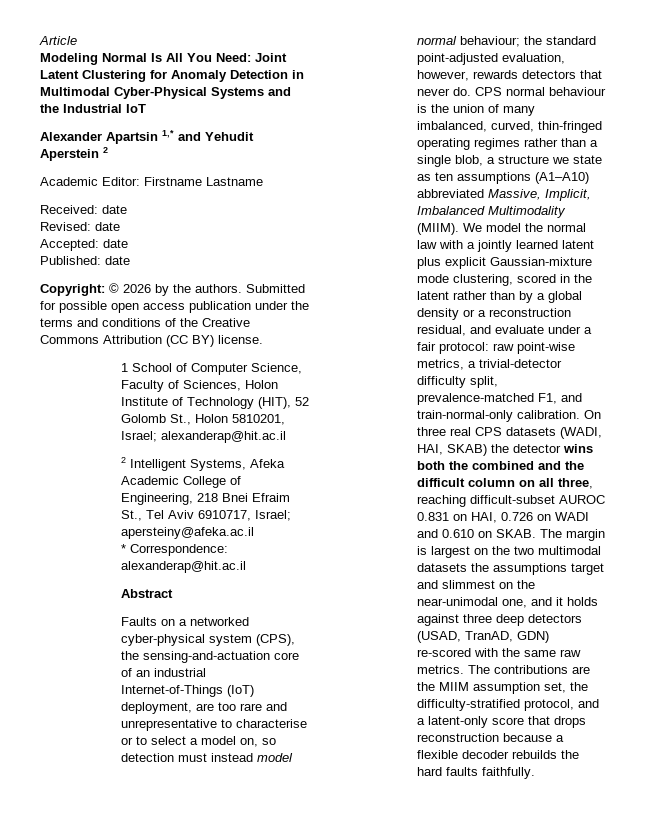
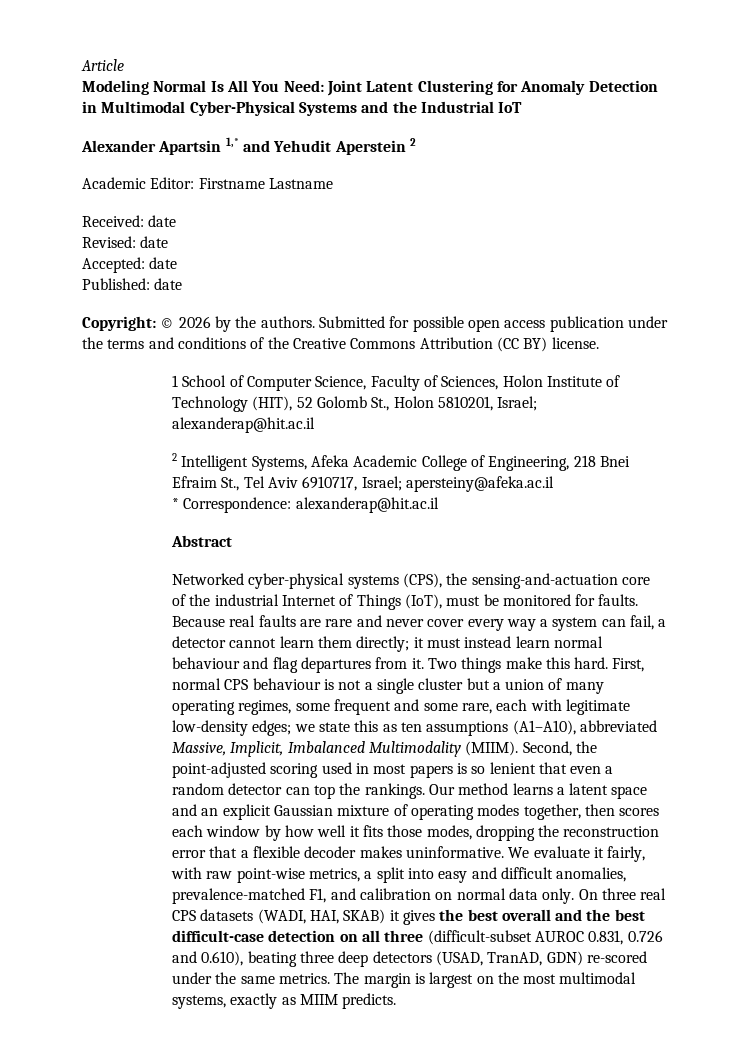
- Faults on a networked cyber-physical system (CPS), the sensing-and-actuation core of an industrial Internet-of-Things (IoT) deployment, are too rare and unrepresentative to characterise or to select a model on, so detection must instead model normal behaviour; the standard point-adjusted evaluation, however, rewards detectors that never do. CPS normal behaviour is the union of many imbalanced, curved, thin-fringed operating regimes rather than a single blob, a structure we state as ten assumptions (A1–A10) abbreviated Massive, Implicit, Imbalanced Multimodality (MIIM).
+ Networked cyber-physical systems (CPS), the sensing-and-actuation core of the industrial Internet of Things (IoT), must be monitored for faults. Because real faults are rare and never cover every way a system can fail, a detector cannot learn them directly; it must instead learn normal behaviour and flag departures from it. Two things make this hard. First, normal CPS behaviour is not a single cluster but a union of many operating regimes, some frequent and some rare, each with legitimate low-density edges; we state this as ten assumptions (A1–A10), abbreviated Massive, Implicit, Imbalanced Multimodality (MIIM).
- We model the normal law with a jointly learned latent plus explicit Gaussian-mixture mode clustering, scored in the latent rather than by a global density or a reconstruction residual, and evaluate under a fair protocol: raw point-wise metrics, a trivial-detector difficulty split, prevalence-matched F1, and train-normal-only calibration.
+ Second, the point-adjusted scoring used in most papers is so lenient that even a random detector can top the rankings. Our method learns a latent space and an explicit Gaussian mixture of operating modes together, then scores each window by how well it fits those modes, dropping the reconstruction error that a flexible decoder makes uninformative. We evaluate it fairly, with raw point-wise metrics, a split into easy and difficult anomalies, prevalence-matched F1, and calibration on normal data only.
- On three real CPS datasets (WADI, HAI, SKAB) the detector wins both the combined and the difficult column on all three, reaching difficult-subset AUROC 0.831 on HAI, 0.726 on WADI and 0.610 on SKAB. The margin is largest on the two multimodal datasets the assumptions target and slimmest on the near-unimodal one, and it holds against three deep detectors (USAD, TranAD, GDN) re-scored with the same raw metrics.
+ On three real CPS datasets (WADI, HAI, SKAB) it gives the best overall and the best difficult-case detection on all three (difficult-subset AUROC 0.831, 0.726 and 0.610), beating three deep detectors (USAD, TranAD, GDN) re-scored under the same metrics.
- The contributions are the MIIM assumption set, the difficulty-stratified protocol, and a latent-only score that drops reconstruction because a flexible decoder rebuilds the hard faults faithfully.
+ The margin is largest on the most multimodal systems, exactly as MIIM predicts.

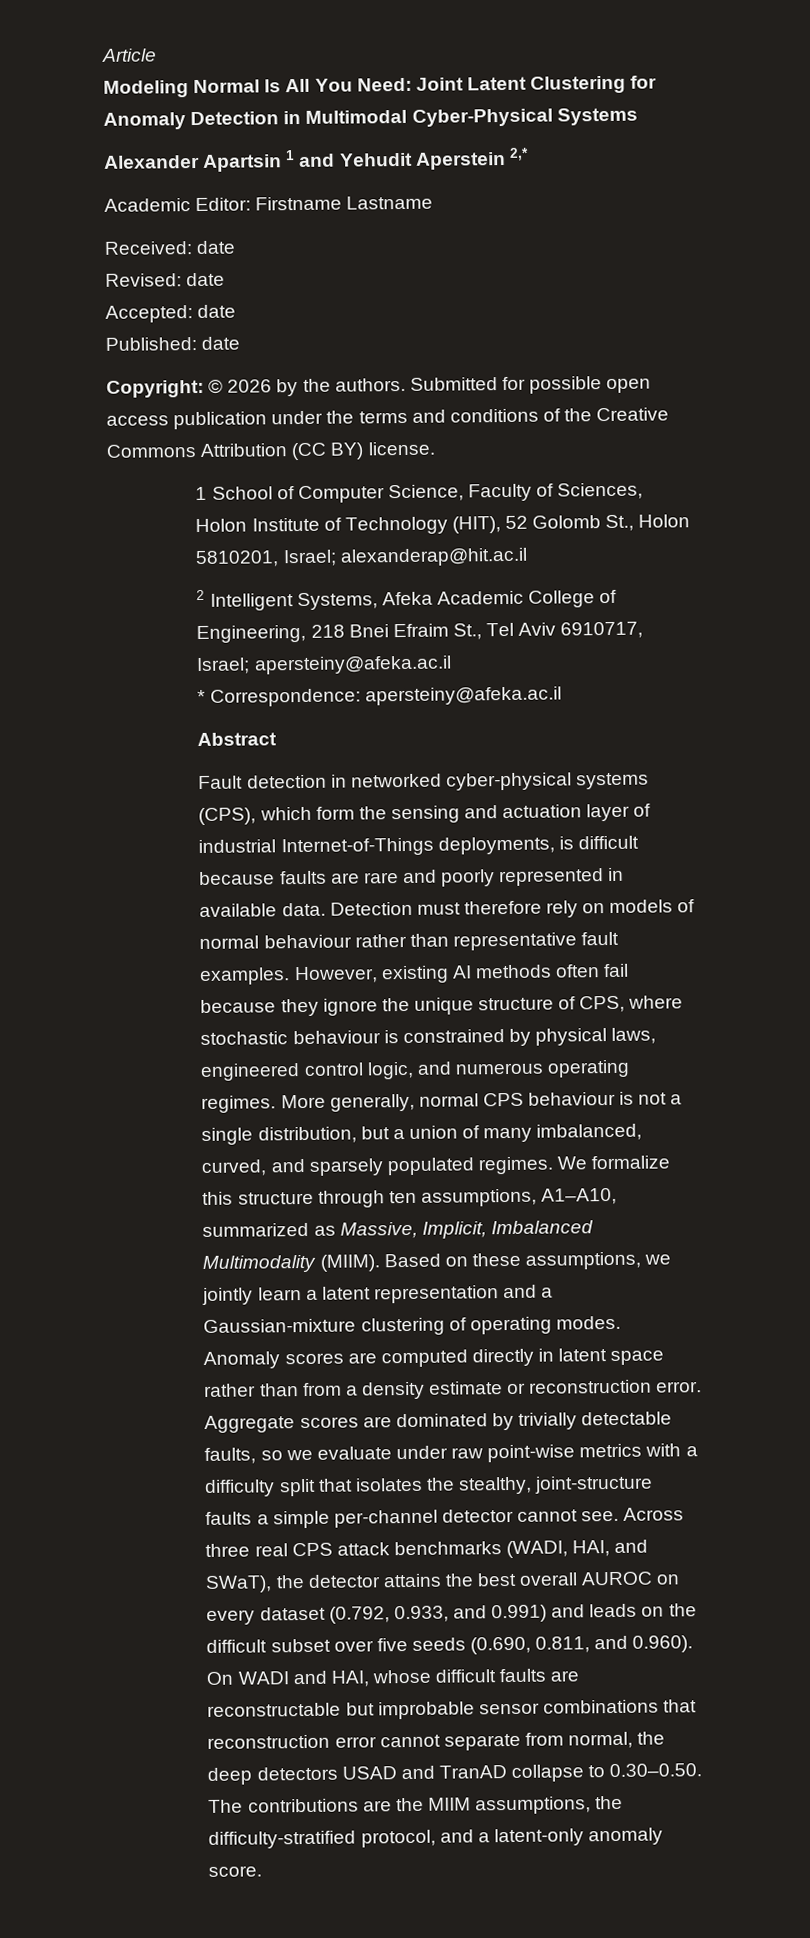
- Modeling Normal Is All You Need: Joint Latent Clustering for Anomaly Detection in Multimodal Cyber-Physical Systems and the Industrial IoT
+ Modeling Normal Is All You Need: Joint Latent Clustering for Anomaly Detection in Multimodal Cyber-Physical Systems
- Alexander Apartsin 1,* and Yehudit Aperstein 2
+ Alexander Apartsin 1 and Yehudit Aperstein 2,*
- * Correspondence: alexanderap@hit.ac.il
+ * Correspondence: apersteiny@afeka.ac.il
- Networked cyber-physical systems (CPS), the sensing-and-actuation core of the industrial Internet of Things (IoT), must be monitored for faults. Because real faults are rare and never cover every way a system can fail, a detector cannot learn them directly; it must instead learn normal behaviour and flag departures from it. Two things make this hard. First, normal CPS behaviour is not a single cluster but a union of many operating regimes, some frequent and some rare, each with legitimate low-density edges; we state this as ten assumptions (A1–A10), abbreviated Massive, Implicit, Imbalanced Multimodality (MIIM).
+ Fault detection in networked cyber-physical systems (CPS), which form the sensing and actuation layer of industrial Internet-of-Things deployments, is difficult because faults are rare and poorly represented in available data. Detection must therefore rely on models of normal behaviour rather than representative fault examples. However, existing AI methods often fail because they ignore the unique structure of CPS, where stochastic behaviour is constrained by physical laws, engineered control logic, and numerous operating regimes. More generally, normal CPS behaviour is not a single distribution, but a union of many imbalanced, curved, and sparsely populated regimes. We formalize this structure through ten assumptions, A1–A10, summarized as Massive, Implicit, Imbalanced Multimodality (MIIM).
- Second, the point-adjusted scoring used in most papers is so lenient that even a random detector can top the rankings. Our method learns a latent space and an explicit Gaussian mixture of operating modes together, then scores each window by how well it fits those modes, dropping the reconstruction error that a flexible decoder makes uninformative. We evaluate it fairly, with raw point-wise metrics, a split into easy and difficult anomalies, prevalence-matched F1, and calibration on normal data only. On three real CPS datasets (WADI, HAI, SKAB) it gives the best overall and the best difficult-case detection on all three (difficult-subset AUROC 0.831, 0.726 and 0.610), beating three deep detectors (USAD, TranAD, GDN) re-scored under the same metrics. The margin is largest on the most multimodal systems, exactly as MIIM predicts.
+ Based on these assumptions, we jointly learn a latent representation and a Gaussian-mixture clustering of operating modes. Anomaly scores are computed directly in latent space rather than from a density estimate or reconstruction error. Aggregate scores are dominated by trivially detectable faults, so we evaluate under raw point-wise metrics with a difficulty split that isolates the stealthy, joint-structure faults a simple per-channel detector cannot see. Across three real CPS attack benchmarks (WADI, HAI, and SWaT), the detector attains the best overall AUROC on every dataset (0.792, 0.933, and 0.991) and leads on the difficult subset over five seeds (0.690, 0.811, and 0.960). On WADI and HAI, whose difficult faults are reconstructable but improbable sensor combinations that reconstruction error cannot separate from normal, the deep detectors USAD and TranAD collapse to 0.30–0.50. The contributions are the MIIM assumptions, the difficulty-stratified protocol, and a latent-only anomaly score.

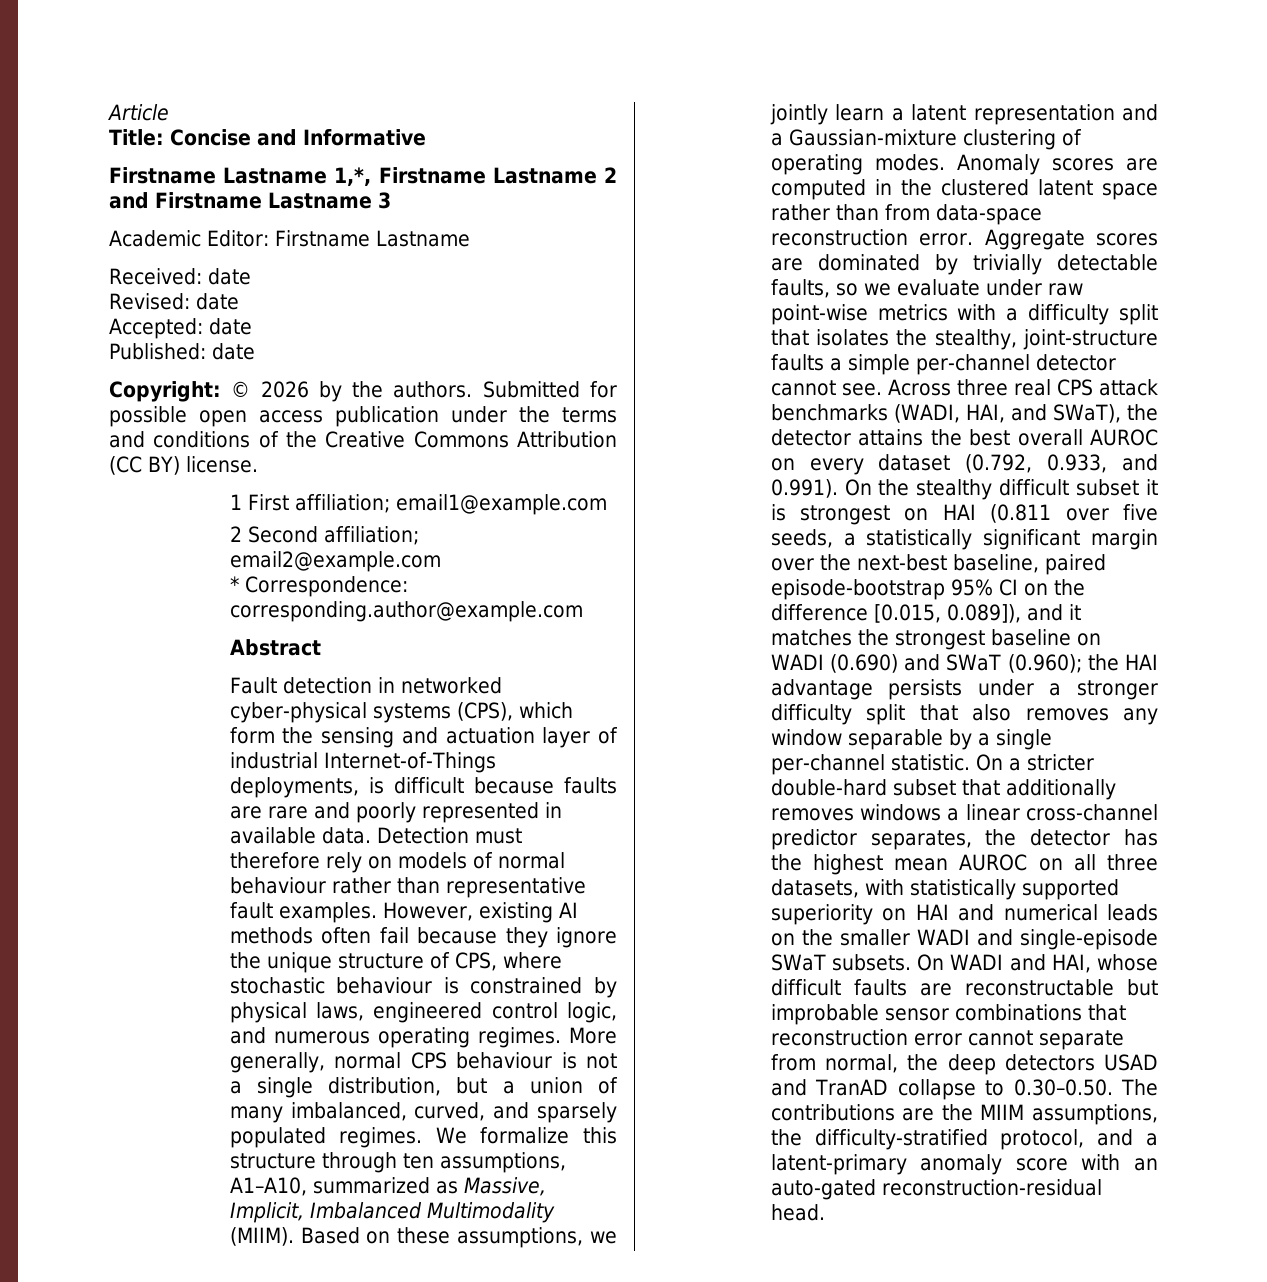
- Modeling Normal Is All You Need: Joint Latent Clustering for Anomaly Detection in Multimodal Cyber-Physical Systems
- Alexander Apartsin 1 and Yehudit Aperstein 2,*
+ Title: Concise and Informative
+ Firstname Lastname 1,*, Firstname Lastname 2 and Firstname Lastname 3
- 1 School of Computer Science, Faculty of Sciences, Holon Institute of Technology (HIT), 52 Golomb St., Holon 5810201, Israel; alexanderap@hit.ac.il
- 2 Intelligent Systems, Afeka Academic College of Engineering, 218 Bnei Efraim St., Tel Aviv 6910717, Israel; apersteiny@afeka.ac.il
+ 1 First affiliation; email1@example.com
+ 2 Second affiliation; email2@example.com
- * Correspondence: apersteiny@afeka.ac.il
+ * Correspondence: corresponding.author@example.com
- Anomaly scores are computed directly in latent space rather than from a density estimate or reconstruction error.
+ Anomaly scores are computed in the clustered latent space rather than from data-space reconstruction error.
- Across three real CPS attack benchmarks (WADI, HAI, and SWaT), the detector attains the best overall AUROC on every dataset (0.792, 0.933, and 0.991) and leads on the difficult subset over five seeds (0.690, 0.811, and 0.960). On WADI and HAI, whose difficult faults are reconstructable but improbable sensor combinations that reconstruction error cannot separate from normal, the deep detectors USAD and TranAD collapse to 0.30–0.50. The contributions are the MIIM assumptions, the difficulty-stratified protocol, and a latent-only anomaly score.
+ Across three real CPS attack benchmarks (WADI, HAI, and SWaT), the detector attains the best overall AUROC on every dataset (0.792, 0.933, and 0.991). On the stealthy difficult subset it is strongest on HAI (0.811 over five seeds, a statistically significant margin over the next-best baseline, paired episode-bootstrap 95% CI on the difference [0.015, 0.089]), and it matches the strongest baseline on WADI (0.690) and SWaT (0.960); the HAI advantage persists under a stronger difficulty split that also removes any window separable by a single per-channel statistic. On a stricter double-hard subset that additionally removes windows a linear cross-channel predictor separates, the detector has the highest mean AUROC on all three datasets, with statistically supported superiority on HAI and numerical leads on the smaller WADI and single-episode SWaT subsets. On WADI and HAI, whose difficult faults are reconstructable but improbable sensor combinations that reconstruction error cannot separate from normal, the deep detectors USAD and TranAD collapse to 0.30–0.50. The contributions are the MIIM assumptions, the difficulty-stratified protocol, and a latent-primary anomaly score with an auto-gated reconstruction-residual head.

